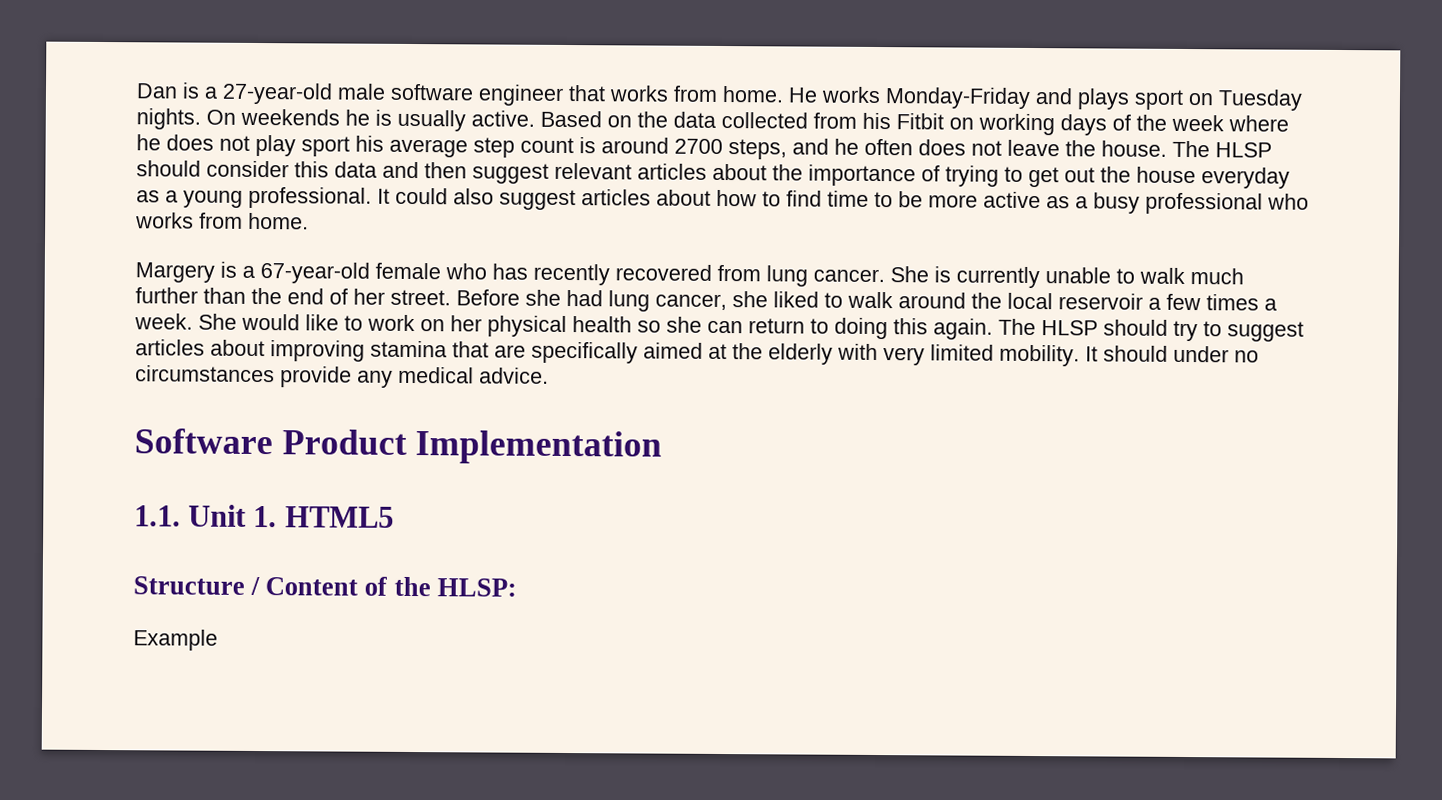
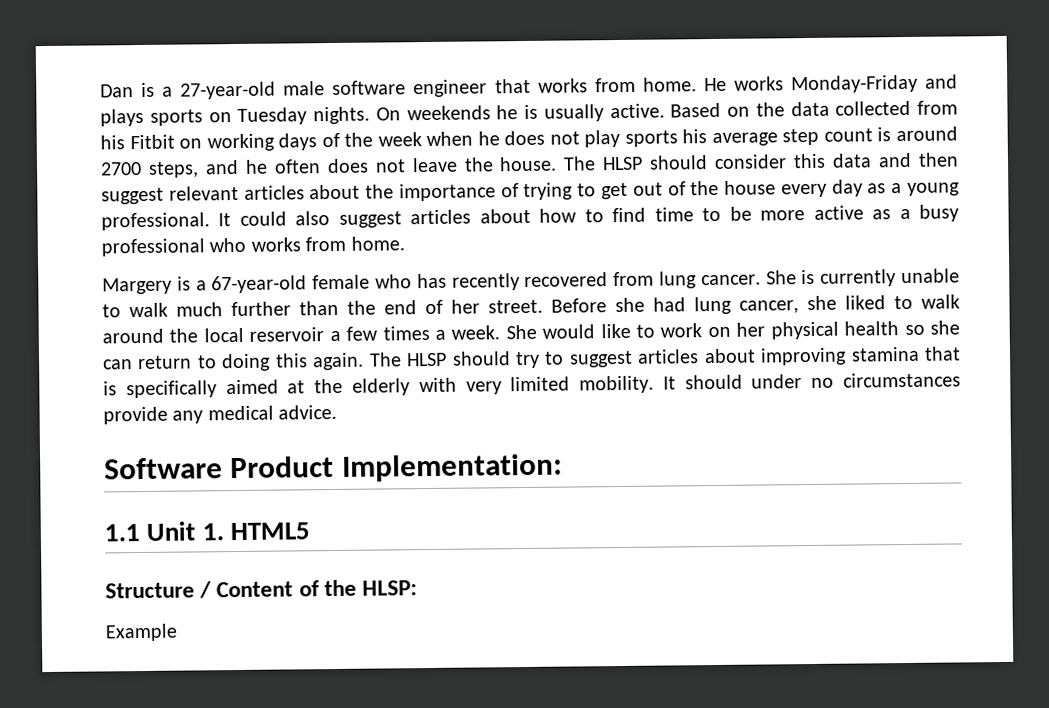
- He works Monday-Friday and plays sport on Tuesday nights.
+ He works Monday-Friday and plays sports on Tuesday nights.
- Based on the data collected from his Fitbit on working days of the week where he does not play sport his average step count is around 2700 steps, and he often does not leave the house.
+ Based on the data collected from his Fitbit on working days of the week when he does not play sports his average step count is around 2700 steps, and he often does not leave the house.
- The HLSP should consider this data and then suggest relevant articles about the importance of trying to get out the house everyday as a young professional.
+ The HLSP should consider this data and then suggest relevant articles about the importance of trying to get out of the house every day as a young professional.
- The HLSP should try to suggest articles about improving stamina that are specifically aimed at the elderly with very limited mobility.
+ The HLSP should try to suggest articles about improving stamina that is specifically aimed at the elderly with very limited mobility.
- Software Product Implementation
- 1.1. Unit 1. HTML5
+ Software Product Implementation:
+ 1.1 Unit 1. HTML5

